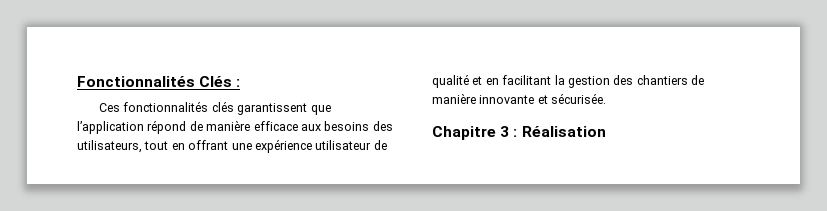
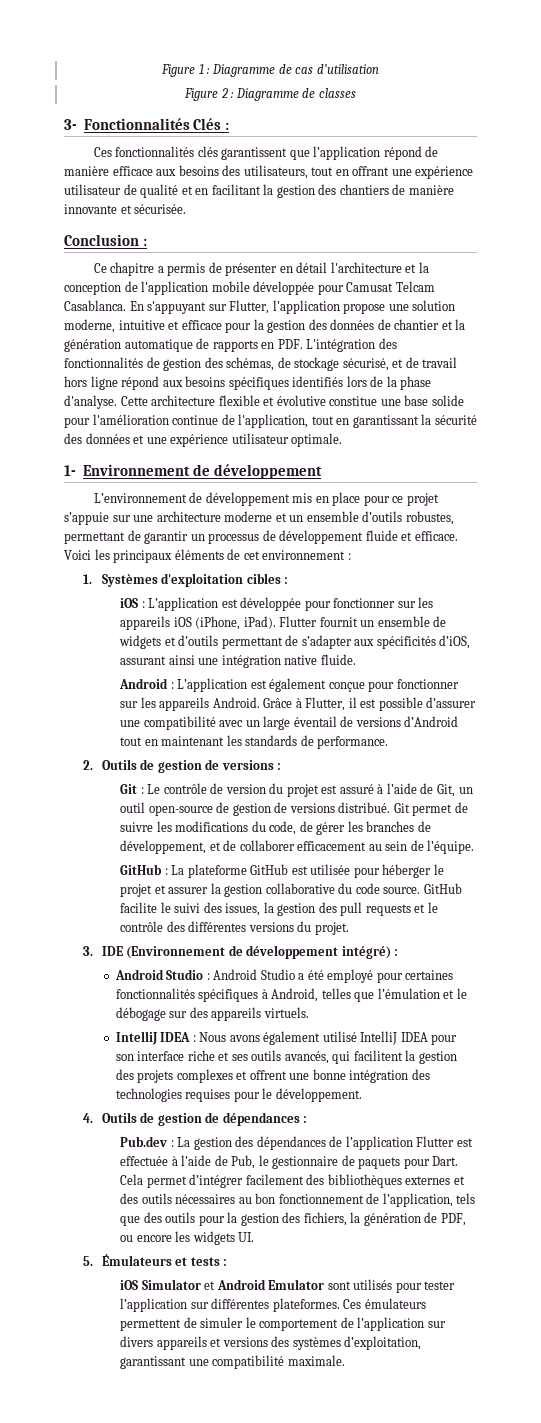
- Fonctionnalités Clés :
+ Figure 1 : Diagramme de cas d’utilisation
+ Figure 2 : Diagramme de classes
+ 3- Fonctionnalités Clés :
- Chapitre 3 : Réalisation
+ Conclusion :
+ Ce chapitre a permis de présenter en détail l'architecture et la conception de l'application mobile développée pour Camusat Telcam Casablanca. En s'appuyant sur Flutter, l'application propose une solution moderne, intuitive et efficace pour la gestion des données de chantier et la génération automatique de rapports en PDF. L'intégration des fonctionnalités de gestion des schémas, de stockage sécurisé, et de travail hors ligne répond aux besoins spécifiques identifiés lors de la phase d'analyse. Cette architecture flexible et évolutive constitue une base solide pour l'amélioration continue de l'application, tout en garantissant la sécurité des données et une expérience utilisateur optimale.
+ 1- Environnement de développement
+ L’environnement de développement mis en place pour ce projet s’appuie sur une architecture moderne et un ensemble d’outils robustes, permettant de garantir un processus de développement fluide et efficace. Voici les principaux éléments de cet environnement :
+ 1. Systèmes d'exploitation cibles :
+ iOS : L’application est développée pour fonctionner sur les appareils iOS (iPhone, iPad). Flutter fournit un ensemble de widgets et d’outils permettant de s’adapter aux spécificités d’iOS, assurant ainsi une intégration native fluide.
+ Android : L’application est également conçue pour fonctionner sur les appareils Android. Grâce à Flutter, il est possible d’assurer une compatibilité avec un large éventail de versions d’Android tout en maintenant les standards de performance.
+ 2. Outils de gestion de versions :
+ Git : Le contrôle de version du projet est assuré à l’aide de Git, un outil open-source de gestion de versions distribué. Git permet de suivre les modifications du code, de gérer les branches de développement, et de collaborer efficacement au sein de l’équipe.
+ GitHub : La plateforme GitHub est utilisée pour héberger le projet et assurer la gestion collaborative du code source. GitHub facilite le suivi des issues, la gestion des pull requests et le contrôle des différentes versions du projet.
+ 3. IDE (Environnement de développement intégré) :
+ Android Studio : Android Studio a été employé pour certaines fonctionnalités spécifiques à Android, telles que l’émulation et le débogage sur des appareils virtuels.
+ IntelliJ IDEA : Nous avons également utilisé IntelliJ IDEA pour son interface riche et ses outils avancés, qui facilitent la gestion des projets complexes et offrent une bonne intégration des technologies requises pour le développement.
+ 4. Outils de gestion de dépendances :
+ Pub.dev : La gestion des dépendances de l’application Flutter est effectuée à l’aide de Pub, le gestionnaire de paquets pour Dart. Cela permet d’intégrer facilement des bibliothèques externes et des outils nécessaires au bon fonctionnement de l’application, tels que des outils pour la gestion des fichiers, la génération de PDF, ou encore les widgets UI.
+ 5. Émulateurs et tests :
+ iOS Simulator et Android Emulator sont utilisés pour tester l’application sur différentes plateformes. Ces émulateurs permettent de simuler le comportement de l’application sur divers appareils et versions des systèmes d’exploitation, garantissant une compatibilité maximale.

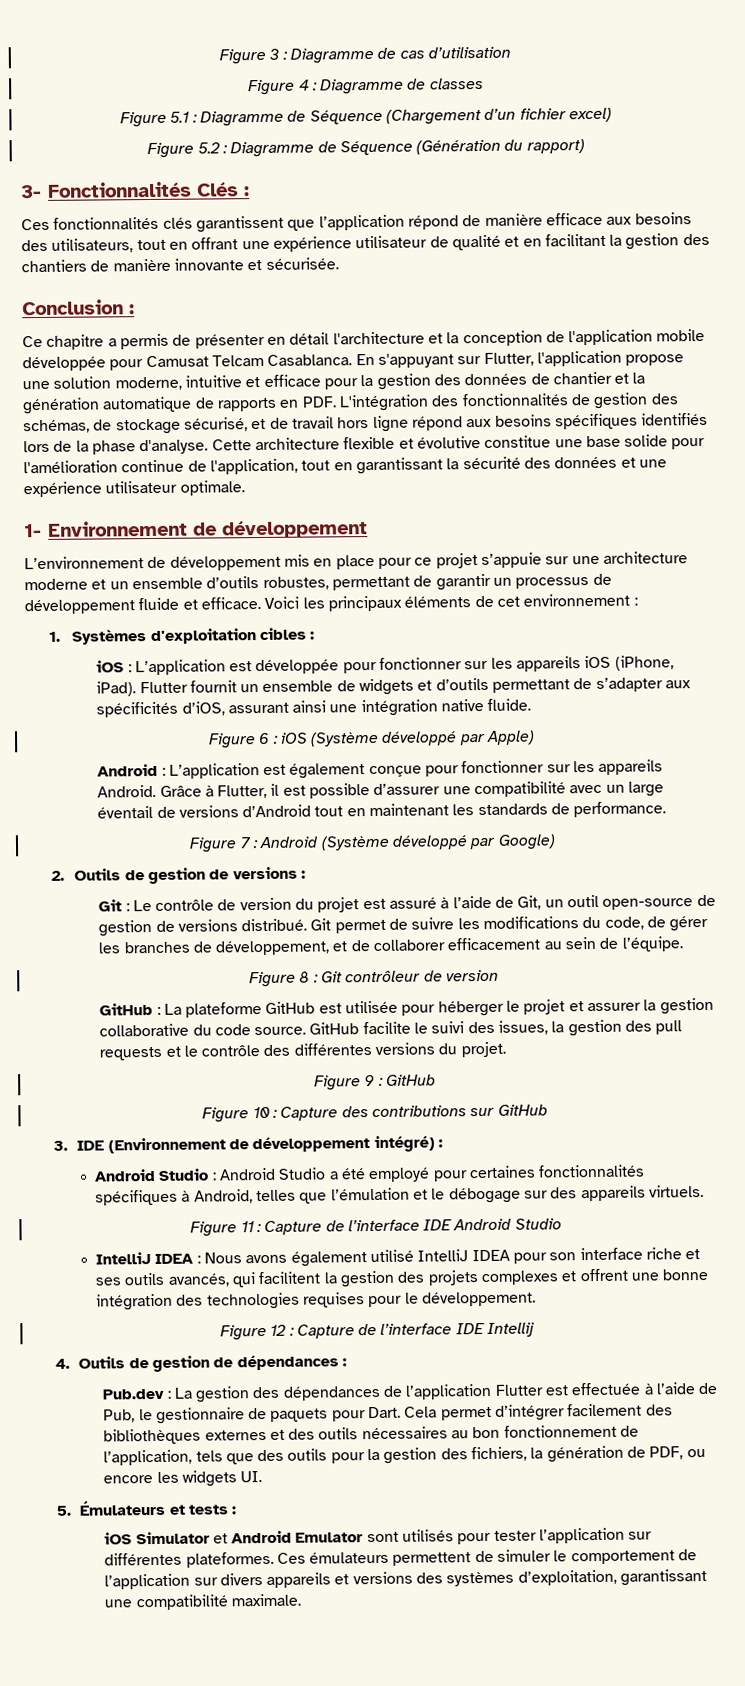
- Figure 1 : Diagramme de cas d’utilisation
+ Figure 3 : Diagramme de cas d’utilisation
- Figure 2 : Diagramme de classes
+ Figure 4 : Diagramme de classes
+ Figure 5.1 : Diagramme de Séquence (Chargement d’un fichier excel)
+ Figure 5.2 : Diagramme de Séquence (Génération du rapport)
+ Figure 6 : iOS (Système développé par Apple)
+ Figure 7 : Android (Système développé par Google)
+ Figure 8 : Git contrôleur de version
+ Figure 9 : GitHub
+ Figure 10 : Capture des contributions sur GitHub
+ Figure 11 : Capture de l’interface IDE Android Studio
+ Figure 12 : Capture de l’interface IDE Intellij

